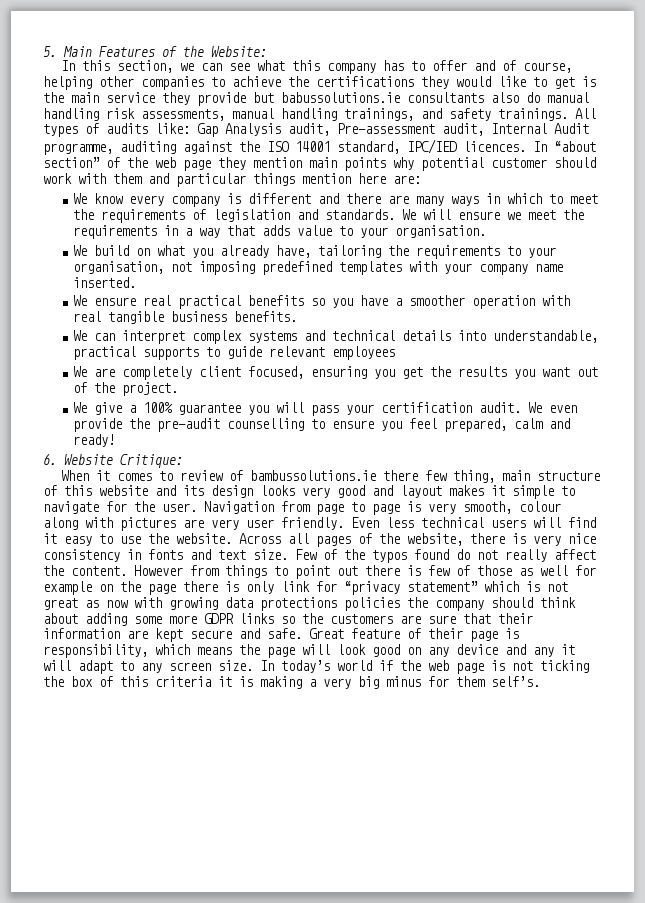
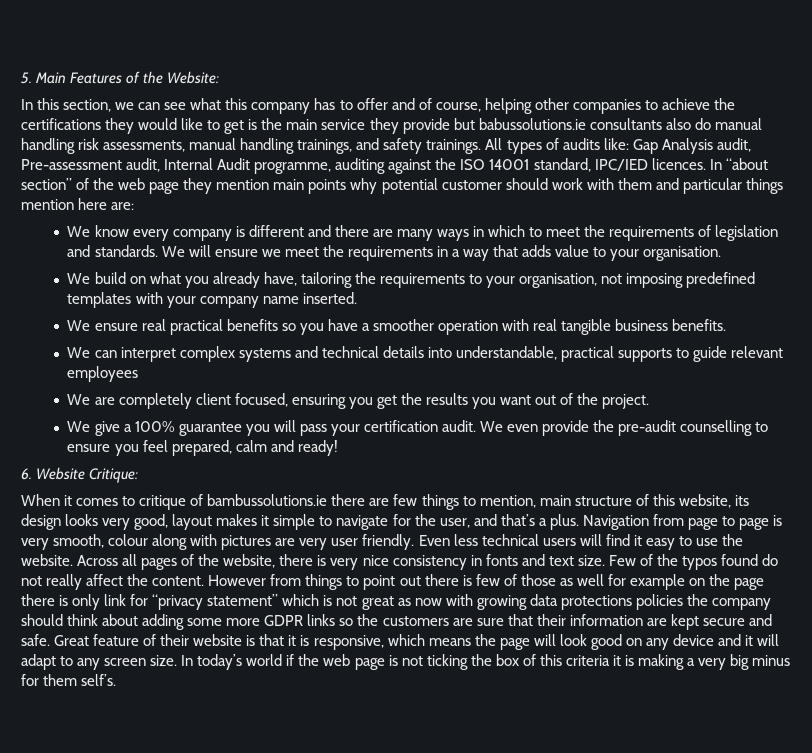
- When it comes to review of bambussolutions.ie there few thing, main structure of this website and its design looks very good and layout makes it simple to navigate for the user.
+ When it comes to critique of bambussolutions.ie there are few things to mention, main structure of this website, its design looks very good, layout makes it simple to navigate for the user, and that’s a plus.
- Great feature of their page is responsibility, which means the page will look good on any device and any it will adapt to any screen size.
+ Great feature of their website is that it is responsive, which means the page will look good on any device and it will adapt to any screen size.

